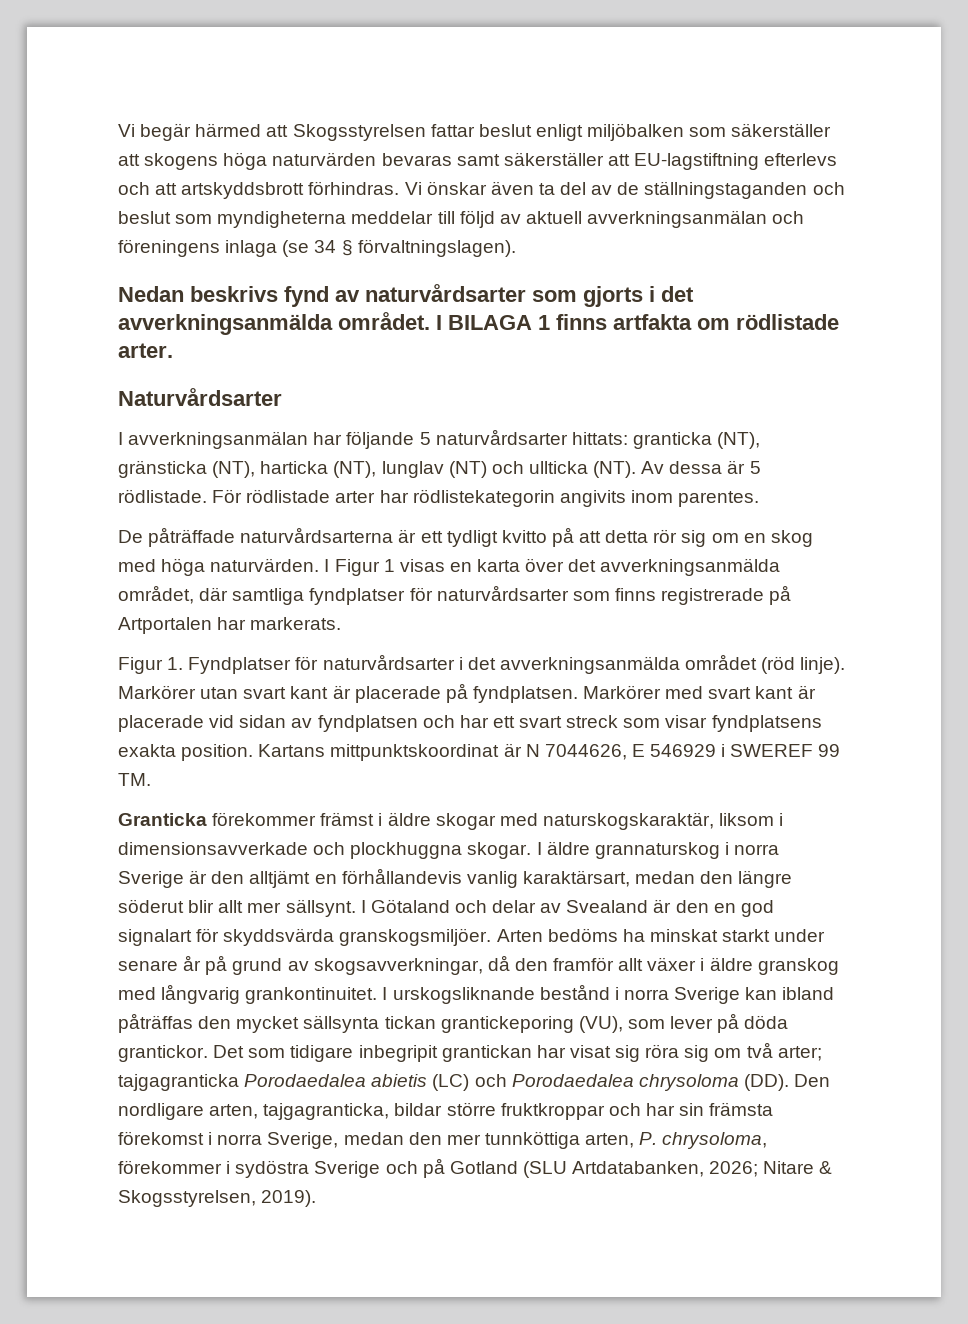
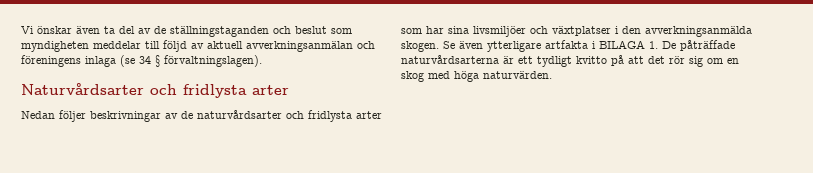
- Vi begär härmed att Skogsstyrelsen fattar beslut enligt miljöbalken som säkerställer att skogens höga naturvärden bevaras samt säkerställer att EU-lagstiftning efterlevs och att artskyddsbrott förhindras. Vi önskar även ta del av de ställningstaganden och beslut som myndigheterna meddelar till följd av aktuell avverkningsanmälan och föreningens inlaga (se 34 § förvaltningslagen).
+ Vi önskar även ta del av de ställningstaganden och beslut som myndigheten meddelar till följd av aktuell avverkningsanmälan och föreningens inlaga (se 34 § förvaltningslagen).
- Nedan beskrivs fynd av naturvårdsarter som gjorts i det avverkningsanmälda området. I BILAGA 1 finns artfakta om rödlistade arter.
- Naturvårdsarter
- I avverkningsanmälan har följande 5 naturvårdsarter hittats: granticka (NT), gränsticka (NT), harticka (NT), lunglav (NT) och ullticka (NT). Av dessa är 5 rödlistade. För rödlistade arter har rödlistekategorin angivits inom parentes.
- De påträffade naturvårdsarterna är ett tydligt kvitto på att detta rör sig om en skog med höga naturvärden. I Figur 1 visas en karta över det avverkningsanmälda området, där samtliga fyndplatser för naturvårdsarter som finns registrerade på Artportalen har markerats.
- Figur 1. Fyndplatser för naturvårdsarter i det avverkningsanmälda området (röd linje). Markörer utan svart kant är placerade på fyndplatsen. Markörer med svart kant är placerade vid sidan av fyndplatsen och har ett svart streck som visar fyndplatsens exakta position. Kartans mittpunktskoordinat är N 7044626, E 546929 i SWEREF 99 TM.
- Granticka förekommer främst i äldre skogar med naturskogskaraktär, liksom i dimensionsavverkade och plockhuggna skogar. I äldre grannaturskog i norra Sverige är den alltjämt en förhållandevis vanlig karaktärsart, medan den längre söderut blir allt mer sällsynt. I Götaland och delar av Svealand är den en god signalart för skyddsvärda granskogsmiljöer. Arten bedöms ha minskat starkt under senare år på grund av skogsavverkningar, då den framför allt växer i äldre granskog med långvarig grankontinuitet. I urskogsliknande bestånd i norra Sverige kan ibland påträffas den mycket sällsynta tickan grantickeporing (VU), som lever på döda grantickor. Det som tidigare inbegripit grantickan har visat sig röra sig om två arter; tajgagranticka Porodaedalea abietis (LC) och Porodaedalea chrysoloma (DD). Den nordligare arten, tajgagranticka, bildar större fruktkroppar och har sin främsta förekomst i norra Sverige, medan den mer tunnköttiga arten, P. chrysoloma, förekommer i sydöstra Sverige och på Gotland (SLU Artdatabanken, 2026; Nitare & Skogsstyrelsen, 2019).
+ Naturvårdsarter och fridlysta arter
+ Nedan följer beskrivningar av de naturvårdsarter och fridlysta arter som har sina livsmiljöer och växtplatser i den avverkningsanmälda skogen. Se även ytterligare artfakta i BILAGA 1. De påträffade naturvårdsarterna är ett tydligt kvitto på att det rör sig om en skog med höga naturvärden.

